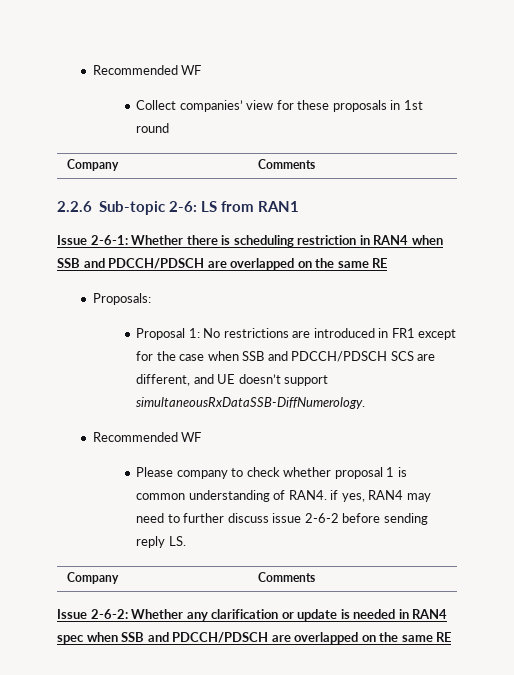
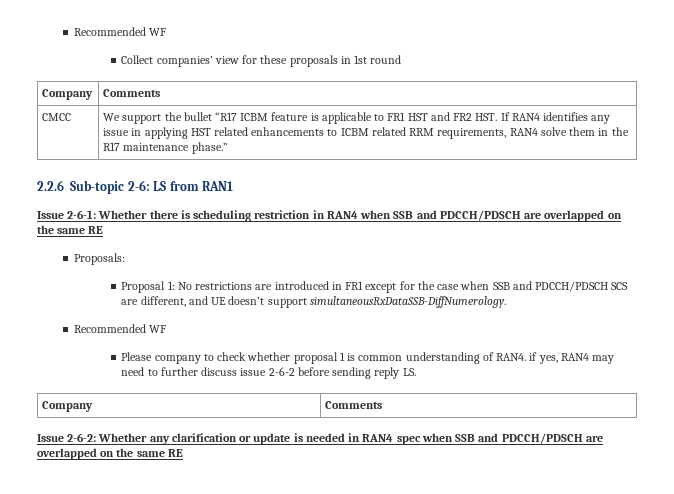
+ CMCC | We support the bullet “R17 ICBM feature is applicable to FR1 HST and FR2 HST. If RAN4 identifies any issue in applying HST related enhancements to ICBM related RRM requirements, RAN4 solve them in the R17 maintenance phase.”

